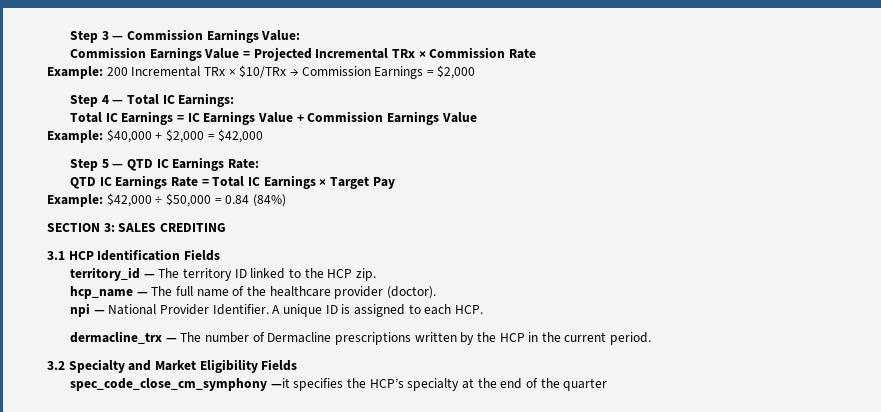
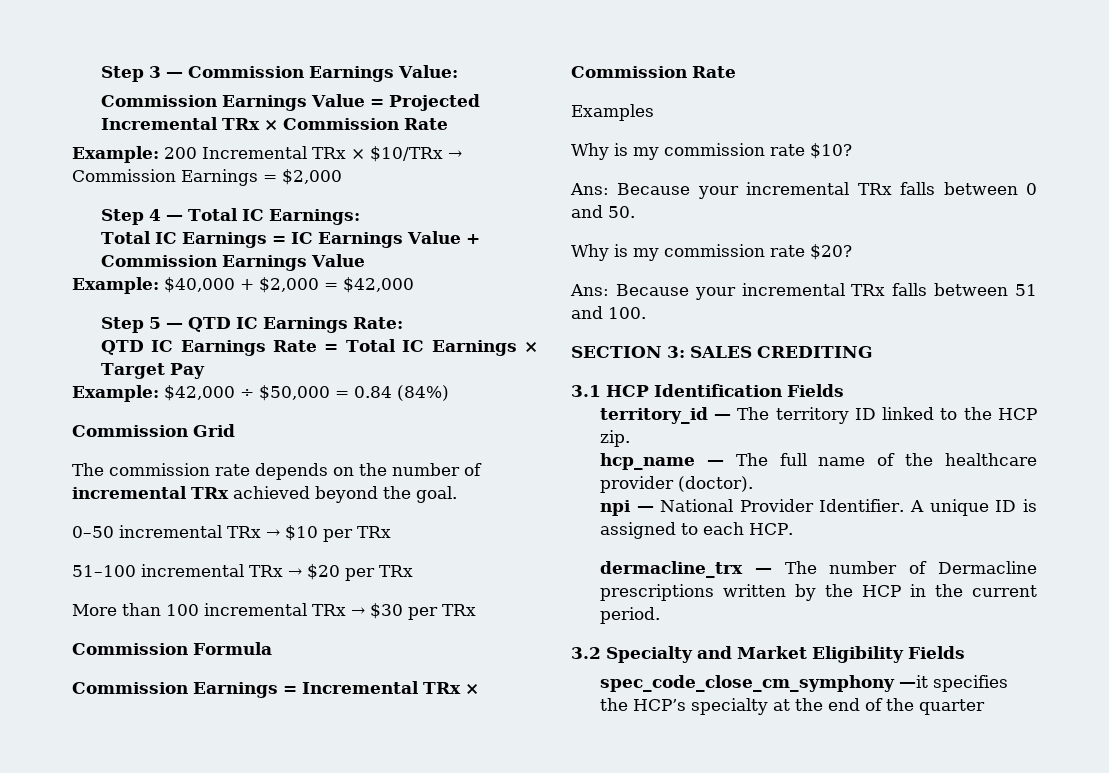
+ Commission Grid
+ The commission rate depends on the number of incremental TRx achieved beyond the goal.
+ 0–50 incremental TRx → $10 per TRx
+ 51–100 incremental TRx → $20 per TRx
+ More than 100 incremental TRx → $30 per TRx
+ Commission Formula
+ Commission Earnings = Incremental TRx × Commission Rate
+ Examples
+ Why is my commission rate $10?
+ Ans: Because your incremental TRx falls between 0 and 50.
+ Why is my commission rate $20?
+ Ans: Because your incremental TRx falls between 51 and 100.

